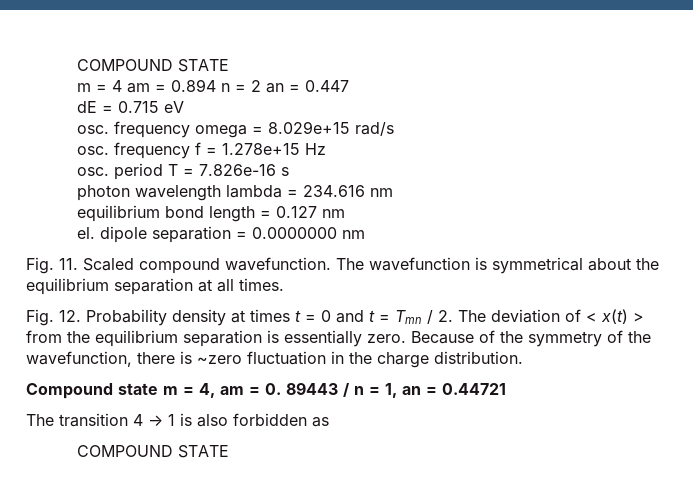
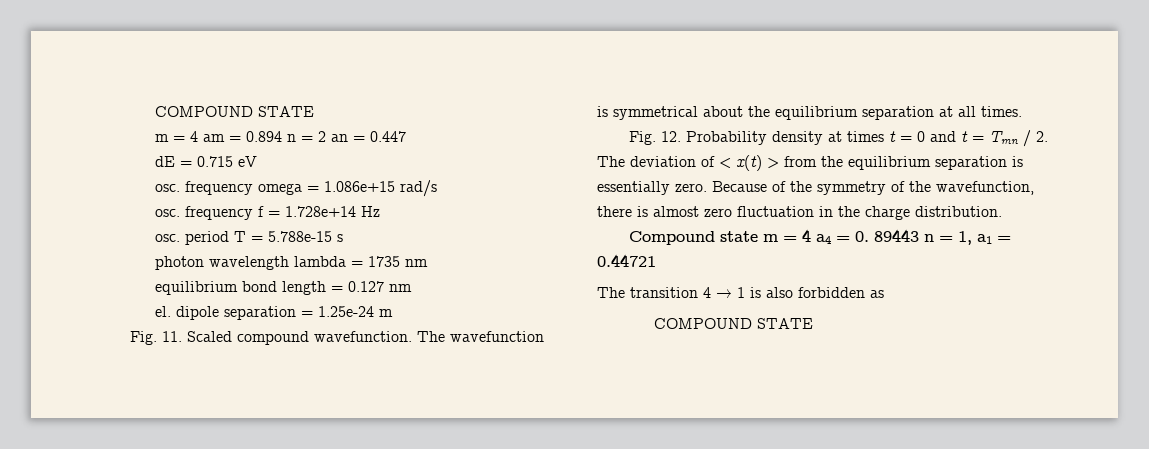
- osc. frequency omega = 8.029e+15 rad/s
+ osc. frequency omega = 1.086e+15 rad/s
- osc. frequency f = 1.278e+15 Hz
+ osc. frequency f = 1.728e+14 Hz
- osc. period T = 7.826e-16 s
+ osc. period T = 5.788e-15 s
- photon wavelength lambda = 234.616 nm
+ photon wavelength lambda = 1735 nm
- el. dipole separation = 0.0000000 nm
+ el. dipole separation = 1.25e-24 m
- Because of the symmetry of the wavefunction, there is ~zero fluctuation in the charge distribution.
+ Because of the symmetry of the wavefunction, there is almost zero fluctuation in the charge distribution.
- Compound state m = 4, am = 0. 89443 / n = 1, an = 0.44721
+ Compound state m = 4 a4 = 0. 89443 n = 1, a1 = 0.44721

